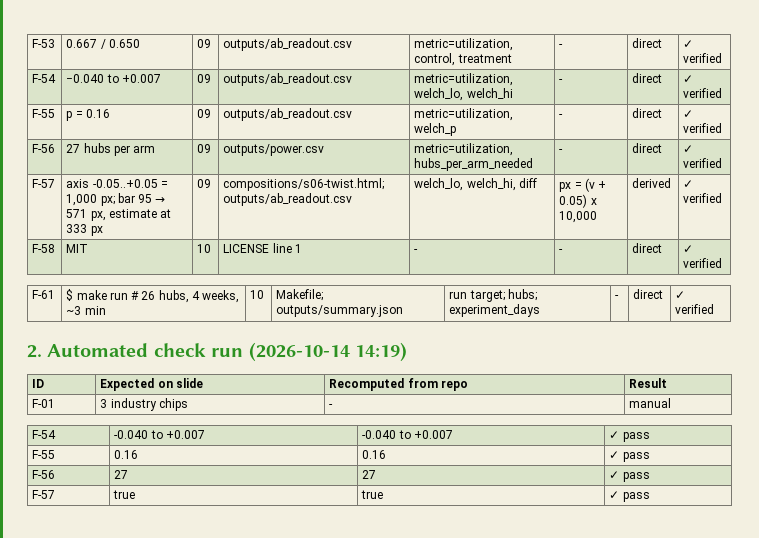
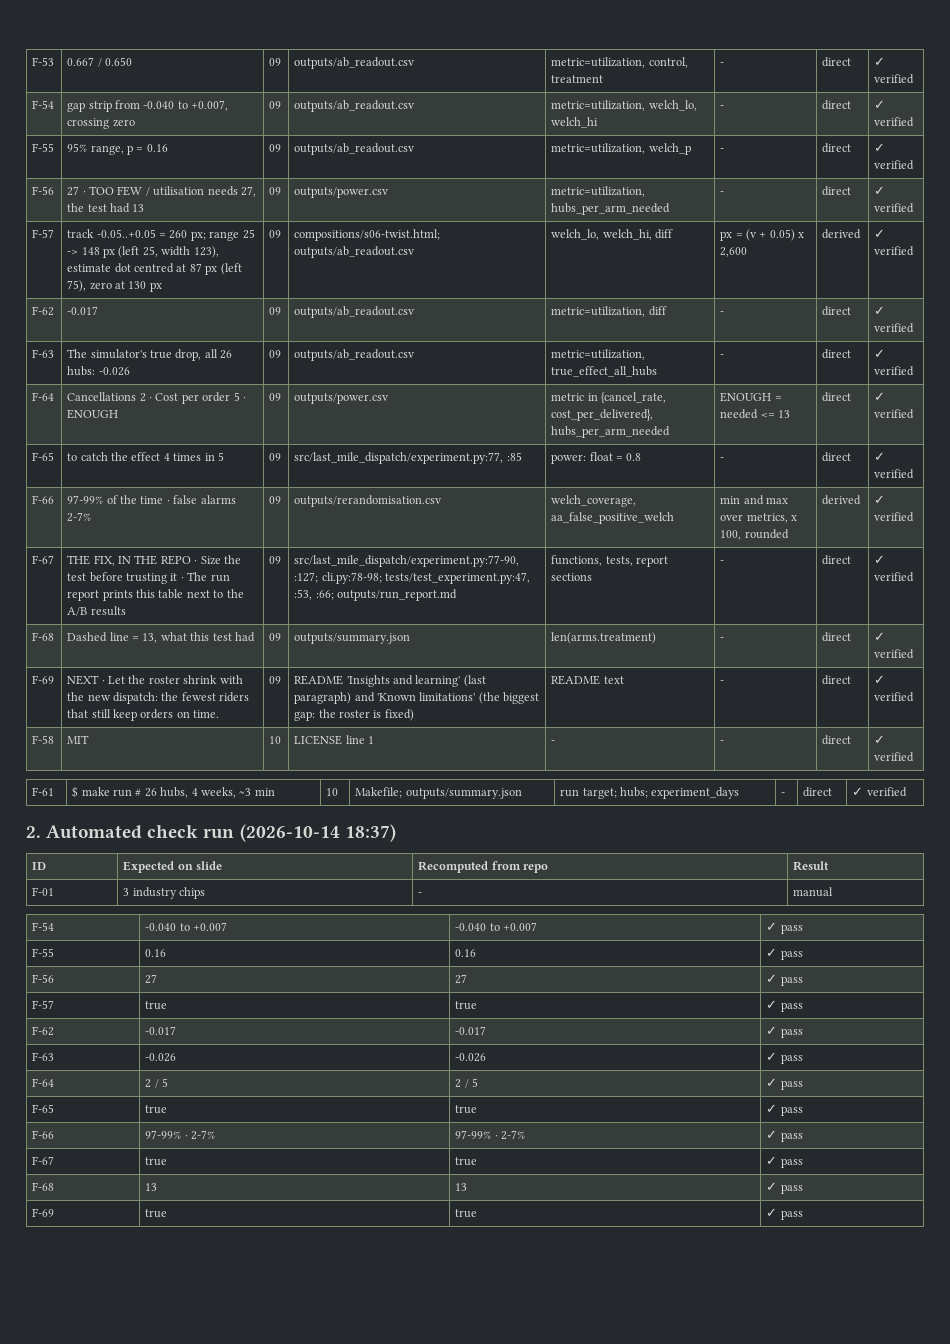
- F-54 | −0.040 to +0.007 | 09 | outputs/ab_readout.csv | metric=utilization, welch_lo, welch_hi | - | direct | ✓ verified
+ F-54 | gap strip from -0.040 to +0.007, crossing zero | 09 | outputs/ab_readout.csv | metric=utilization, welch_lo, welch_hi | - | direct | ✓ verified
- F-55 | p = 0.16 | 09 | outputs/ab_readout.csv | metric=utilization, welch_p | - | direct | ✓ verified
+ F-55 | 95% range, p = 0.16 | 09 | outputs/ab_readout.csv | metric=utilization, welch_p | - | direct | ✓ verified
- F-56 | 27 hubs per arm | 09 | outputs/power.csv | metric=utilization, hubs_per_arm_needed | - | direct | ✓ verified
+ F-56 | 27 · TOO FEW / utilisation needs 27, the test had 13 | 09 | outputs/power.csv | metric=utilization, hubs_per_arm_needed | - | direct | ✓ verified
- axis -0.05..+0.05 = 1,000 px; bar 95 → 571 px, estimate at 333 px
+ track -0.05..+0.05 = 260 px; range 25 -> 148 px (left 25, width 123), estimate dot centred at 87 px (left 75), zero at 130 px
- px = (v + 0.05) x 10,000 | derived | ✓ verified
+ px = (v + 0.05) x 2,600 | derived | ✓ verified
+ F-62 | -0.017 | 09 | outputs/ab_readout.csv | metric=utilization, diff | - | direct | ✓ verified
+ F-63 | The simulator's true drop, all 26 hubs: -0.026 | 09 | outputs/ab_readout.csv | metric=utilization, true_effect_all_hubs | - | direct | ✓ verified
+ F-64 | Cancellations 2 · Cost per order 5 · ENOUGH | 09 | outputs/power.csv | metric in {cancel_rate, cost_per_delivered}, hubs_per_arm_needed | ENOUGH = needed <= 13 | direct | ✓ verified
+ F-65 | to catch the effect 4 times in 5 | 09 | src/last_mile_dispatch/experiment.py:77, :85 | power: float = 0.8 | - | direct | ✓ verified
+ F-66 | 97-99% of the time · false alarms 2-7% | 09 | outputs/rerandomisation.csv | welch_coverage, aa_false_positive_welch | min and max over metrics, x 100, rounded | derived | ✓ verified
+ F-67 | THE FIX, IN THE REPO · Size the test before trusting it · The run report prints this table next to the A/B results | 09 | src/last_mile_dispatch/experiment.py:77-90, :127; cli.py:78-98; tests/test_experiment.py:47, :53, :66; outputs/run_report.md | functions, tests, report sections | - | direct | ✓ verified
+ F-68 | Dashed line = 13, what this test had | 09 | outputs/summary.json | len(arms.treatment) | - | direct | ✓ verified
+ F-69 | NEXT · Let the roster shrink with the new dispatch: the fewest riders that still keep orders on time. | 09 | README 'Insights and learning' (last paragraph) and 'Known limitations' (the biggest gap: the roster is fixed) | README text | - | direct | ✓ verified
- 2. Automated check run (2026-10-14 14:19)
+ 2. Automated check run (2026-10-14 18:37)
+ F-62 | -0.017 | -0.017 | ✓ pass
+ F-63 | -0.026 | -0.026 | ✓ pass
+ F-64 | 2 / 5 | 2 / 5 | ✓ pass
+ F-65 | true | true | ✓ pass
+ F-66 | 97-99% · 2-7% | 97-99% · 2-7% | ✓ pass
+ F-67 | true | true | ✓ pass
+ F-68 | 13 | 13 | ✓ pass
+ F-69 | true | true | ✓ pass

